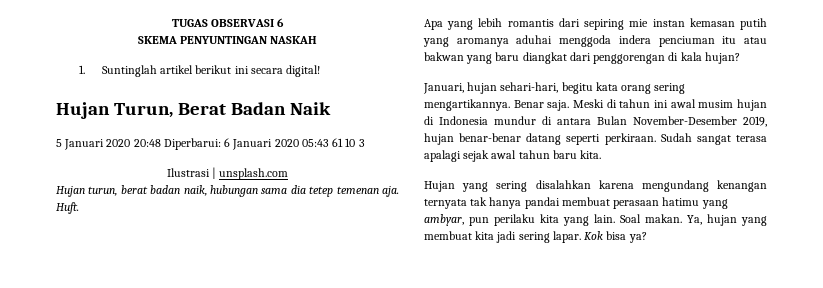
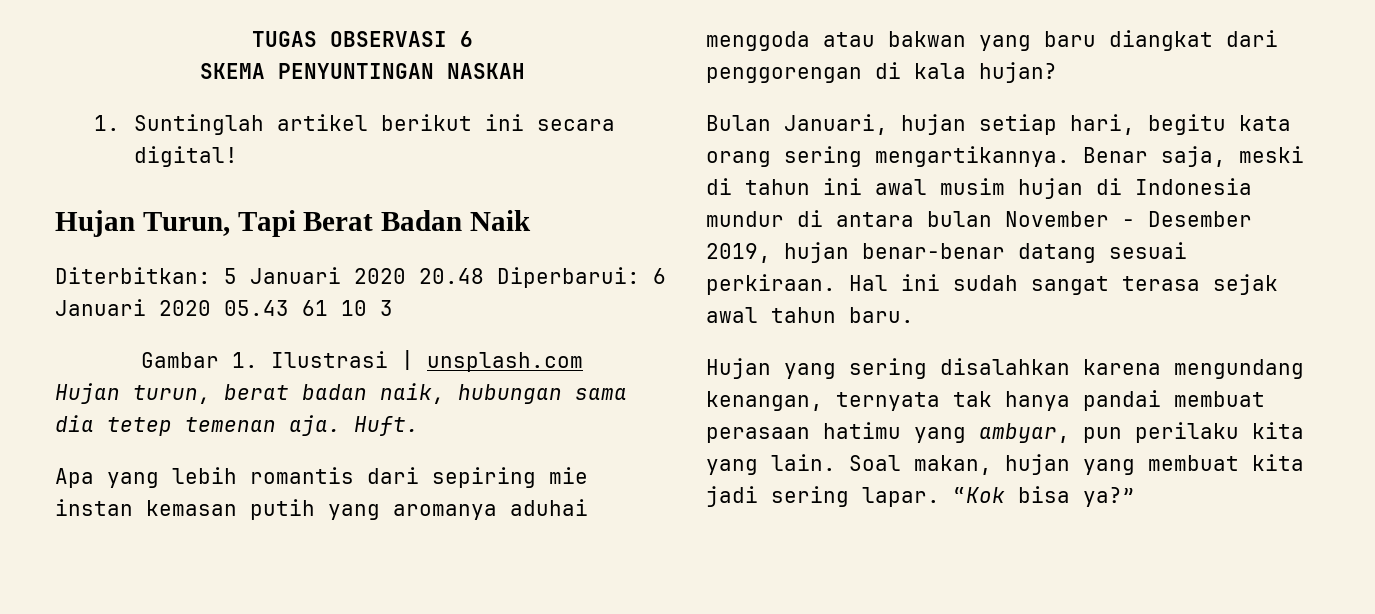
- Hujan Turun, Berat Badan Naik
+ Hujan Turun, Tapi Berat Badan Naik
- 5 Januari 2020 20:48 Diperbarui: 6 Januari 2020 05:43 61 10 3
+ Diterbitkan: 5 Januari 2020 20.48 Diperbarui: 6 Januari 2020 05.43 61 10 3
- Ilustrasi | unsplash.com
+ Gambar 1. Ilustrasi | unsplash.com
- Apa yang lebih romantis dari sepiring mie instan kemasan putih yang aromanya aduhai menggoda indera penciuman itu atau bakwan yang baru diangkat dari penggorengan di kala hujan?
+ Apa yang lebih romantis dari sepiring mie instan kemasan putih yang aromanya aduhai menggoda atau bakwan yang baru diangkat dari penggorengan di kala hujan?
- Januari, hujan sehari-hari, begitu kata orang sering mengartikannya.
+ Bulan Januari, hujan setiap hari, begitu kata orang sering mengartikannya.
- Benar saja. Meski di tahun ini awal musim hujan di Indonesia mundur di antara Bulan November-Desember 2019, hujan benar-benar datang seperti perkiraan. Sudah sangat terasa apalagi sejak awal tahun baru kita.
+ Benar saja, meski di tahun ini awal musim hujan di Indonesia mundur di antara bulan November - Desember 2019, hujan benar-benar datang sesuai perkiraan. Hal ini sudah sangat terasa sejak awal tahun baru.
- Hujan yang sering disalahkan karena mengundang kenangan ternyata tak hanya pandai membuat perasaan hatimu yang ambyar, pun perilaku kita yang lain.
+ Hujan yang sering disalahkan karena mengundang kenangan, ternyata tak hanya pandai membuat perasaan hatimu yang ambyar, pun perilaku kita yang lain.
- Soal makan. Ya, hujan yang membuat kita jadi sering lapar.
+ Soal makan, hujan yang membuat kita jadi sering lapar.
- Kok bisa ya?
+ “Kok bisa ya?”

